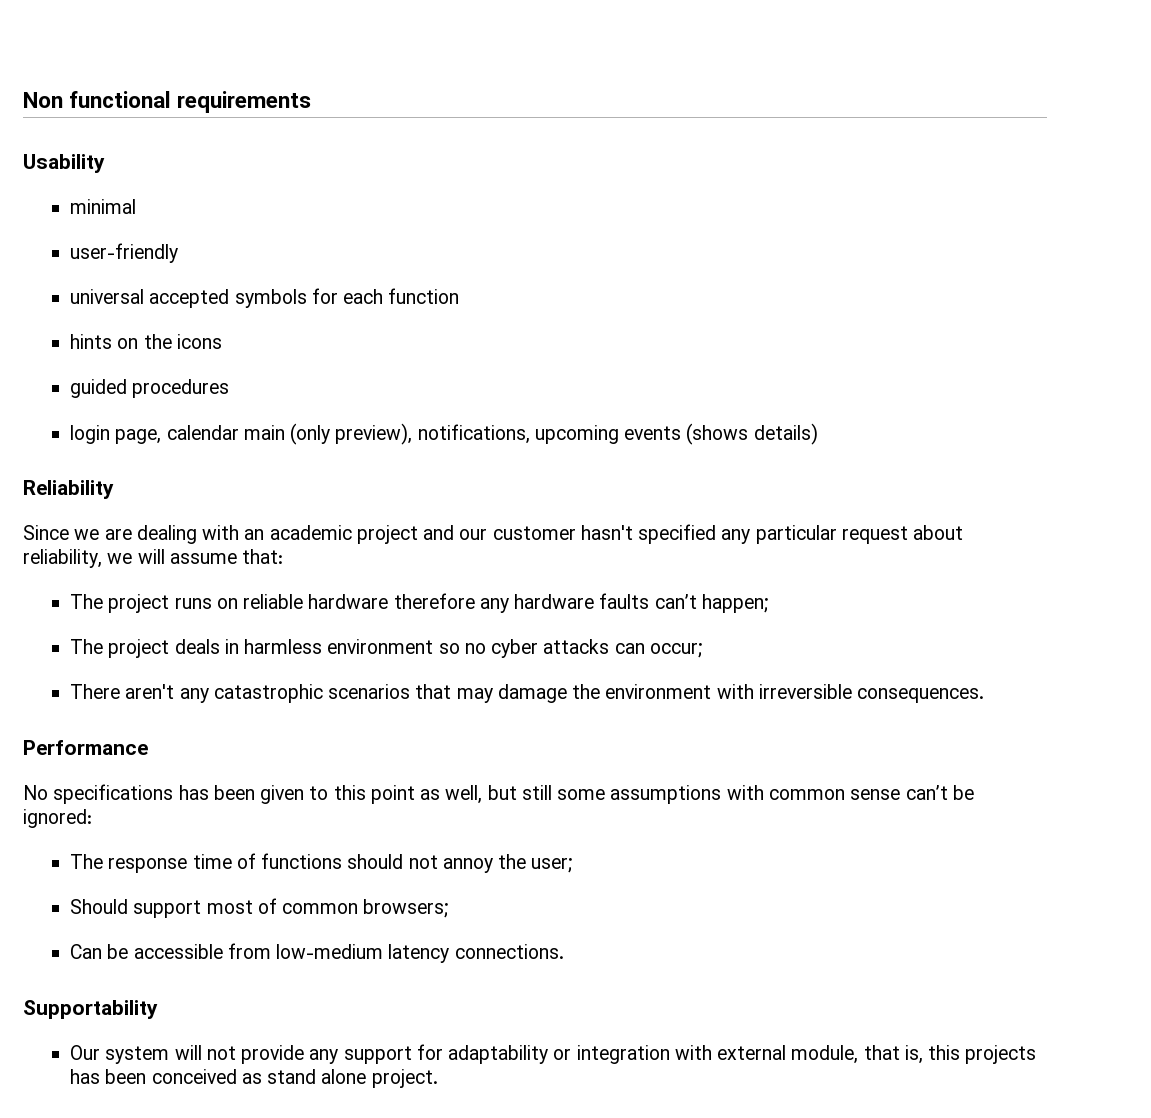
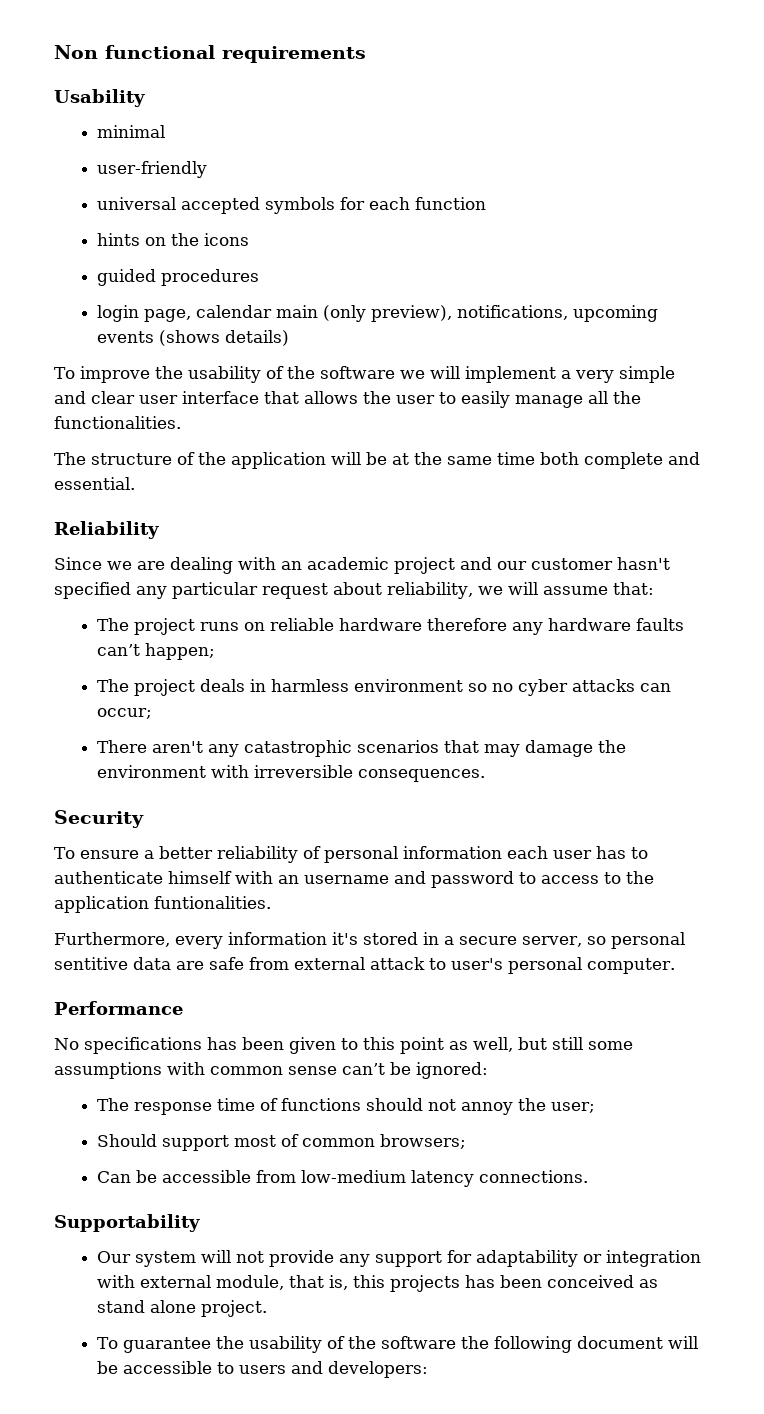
+ To improve the usability of the software we will implement a very simple and clear user interface that allows the user to easily manage all the functionalities.
+ The structure of the application will be at the same time both complete and essential.
+ Security
+ To ensure a better reliability of personal information each user has to authenticate himself with an username and password to access to the application funtionalities.
+ Furthermore, every information it's stored in a secure server, so personal sentitive data are safe from external attack to user's personal computer.
+ To guarantee the usability of the software the following document will be accessible to users and developers:

